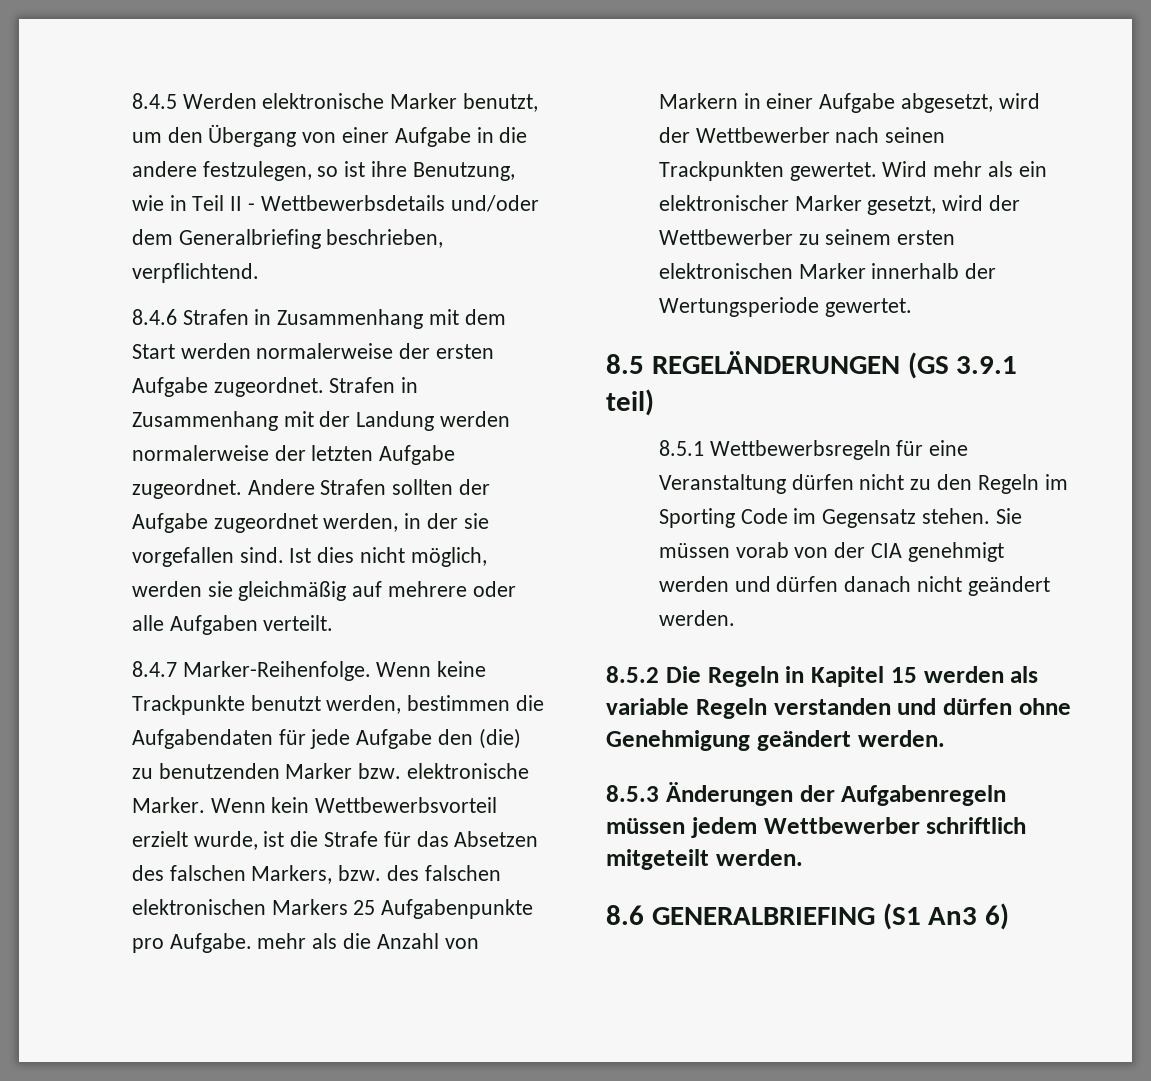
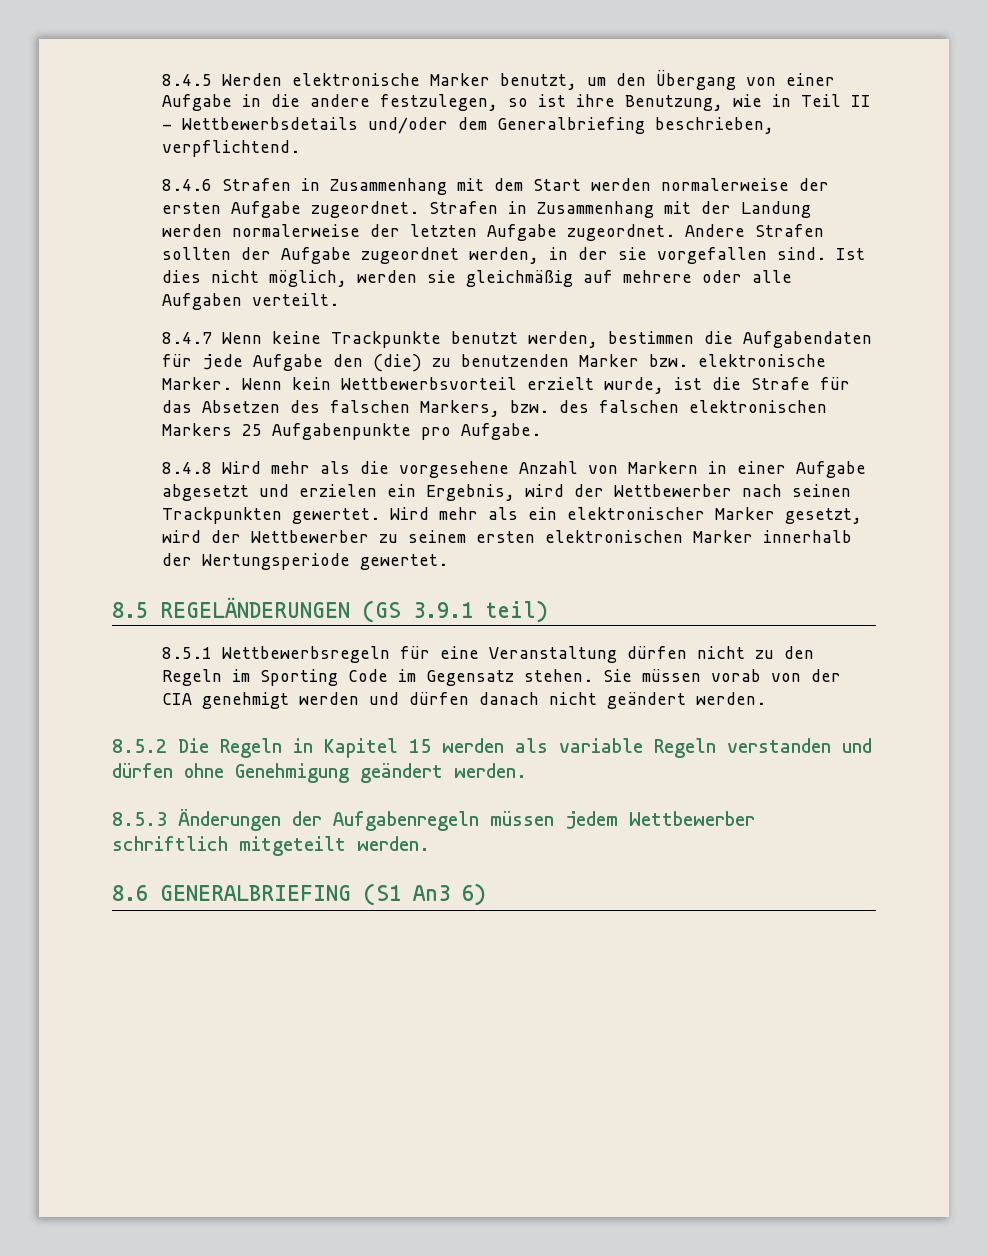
- 8.4.7 Marker-Reihenfolge. Wenn keine Trackpunkte benutzt werden, bestimmen die Aufgabendaten für jede Aufgabe den (die) zu benutzenden Marker bzw. elektronische Marker.
+ 8.4.7 Wenn keine Trackpunkte benutzt werden, bestimmen die Aufgabendaten für jede Aufgabe den (die) zu benutzenden Marker bzw. elektronische Marker.
- Wenn kein Wettbewerbsvorteil erzielt wurde, ist die Strafe für das Absetzen des falschen Markers, bzw. des falschen elektronischen Markers 25 Aufgabenpunkte pro Aufgabe. mehr als die Anzahl von Markern in einer Aufgabe abgesetzt, wird der Wettbewerber nach seinen Trackpunkten gewertet.
+ Wenn kein Wettbewerbsvorteil erzielt wurde, ist die Strafe für das Absetzen des falschen Markers, bzw. des falschen elektronischen Markers 25 Aufgabenpunkte pro Aufgabe.
+ 8.4.8 Wird mehr als die vorgesehene Anzahl von Markern in einer Aufgabe abgesetzt und erzielen ein Ergebnis, wird der Wettbewerber nach seinen Trackpunkten gewertet.

